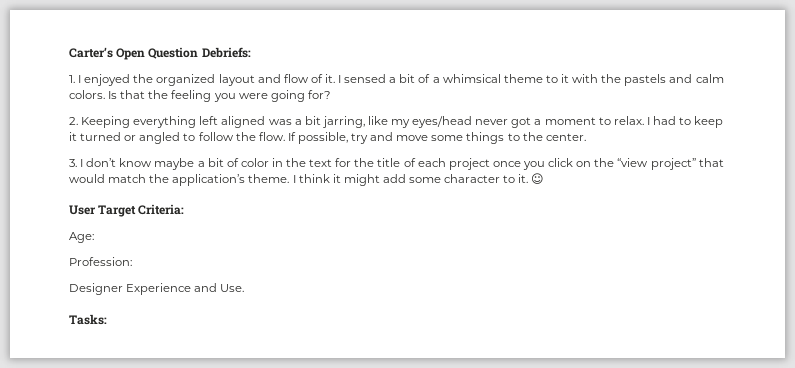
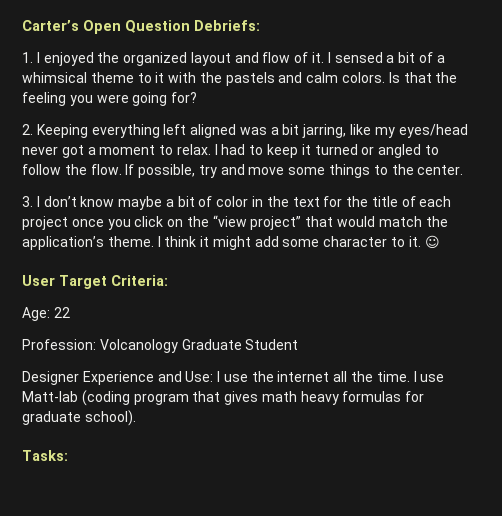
- Age:
+ Age: 22
- Profession:
+ Profession: Volcanology Graduate Student
- Designer Experience and Use.
+ Designer Experience and Use: I use the internet all the time. I use Matt-lab (coding program that gives math heavy formulas for graduate school).

